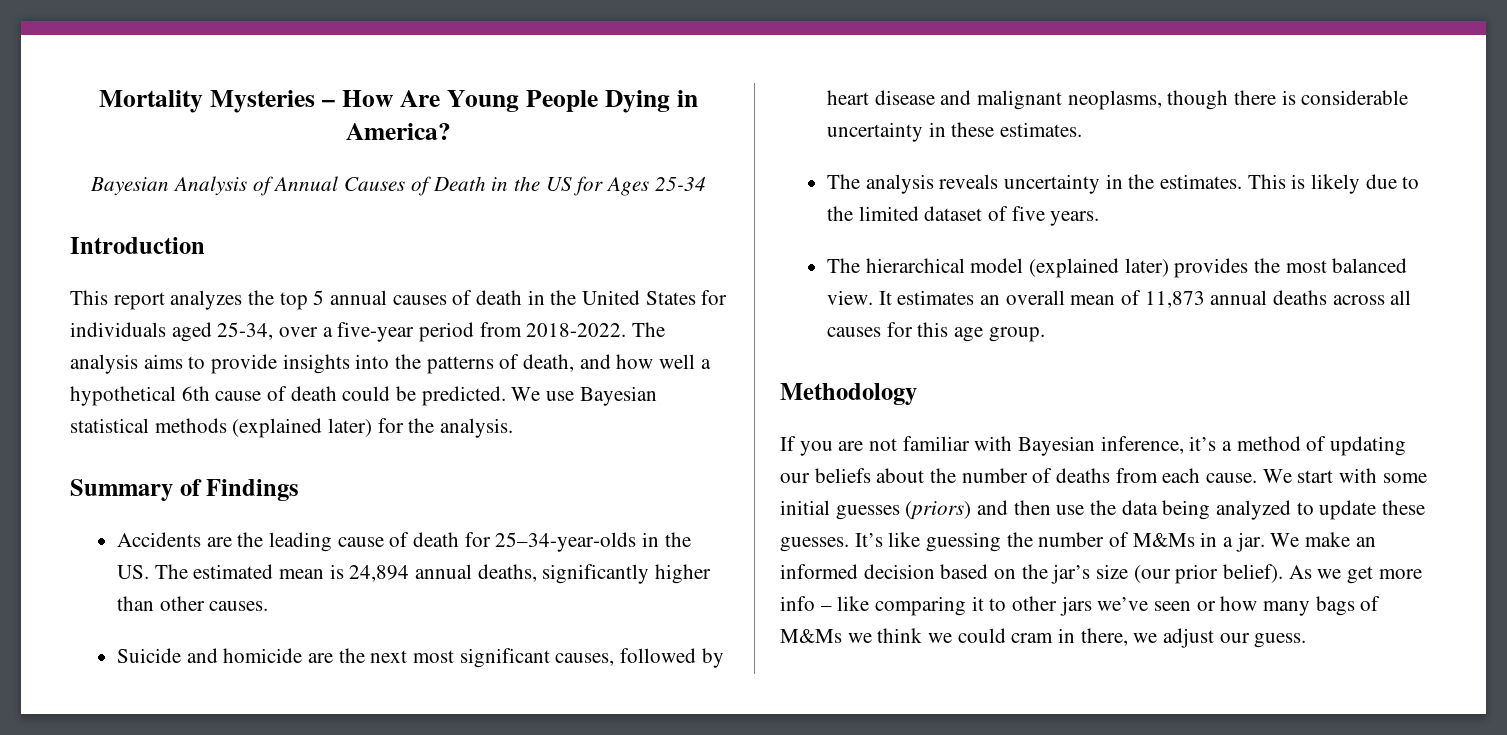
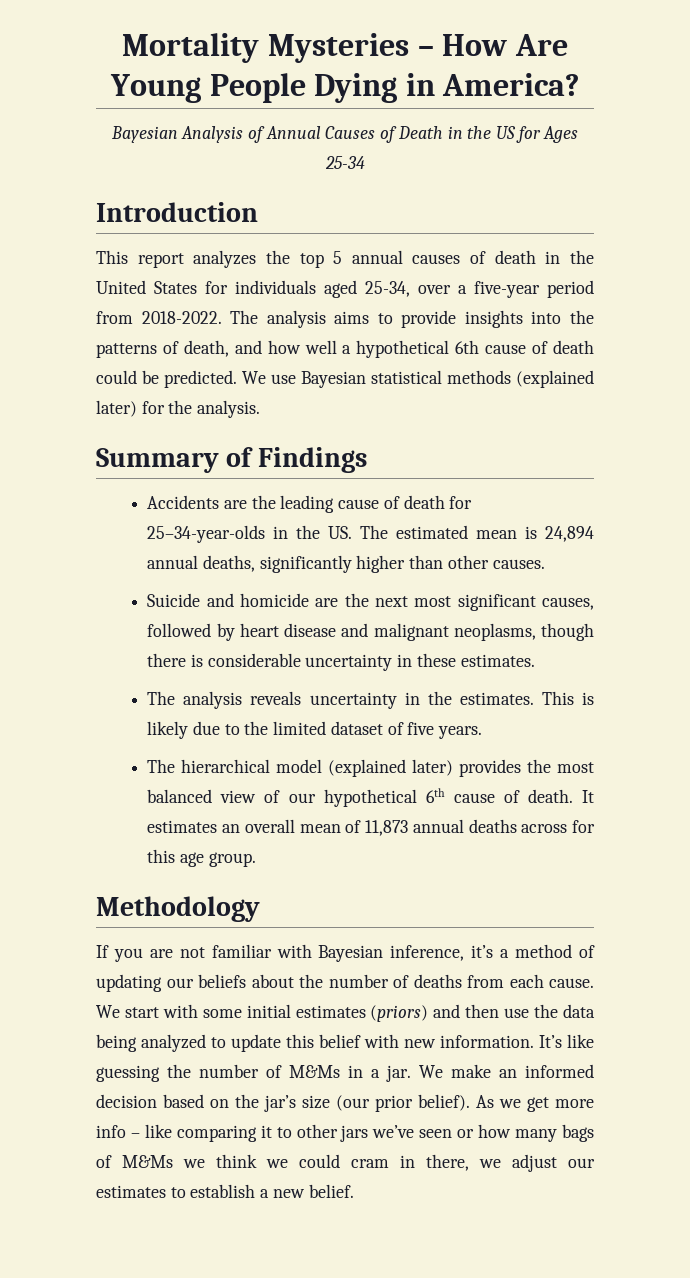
- The hierarchical model (explained later) provides the most balanced view.
+ The hierarchical model (explained later) provides the most balanced view of our hypothetical 6th cause of death.
- It estimates an overall mean of 11,873 annual deaths across all causes for this age group.
+ It estimates an overall mean of 11,873 annual deaths across for this age group.
- We start with some initial guesses (priors) and then use the data being analyzed to update these guesses.
+ We start with some initial estimates (priors) and then use the data being analyzed to update this belief with new information.
- As we get more info – like comparing it to other jars we’ve seen or how many bags of M&Ms we think we could cram in there, we adjust our guess.
+ As we get more info – like comparing it to other jars we’ve seen or how many bags of M&Ms we think we could cram in there, we adjust our estimates to establish a new belief.

